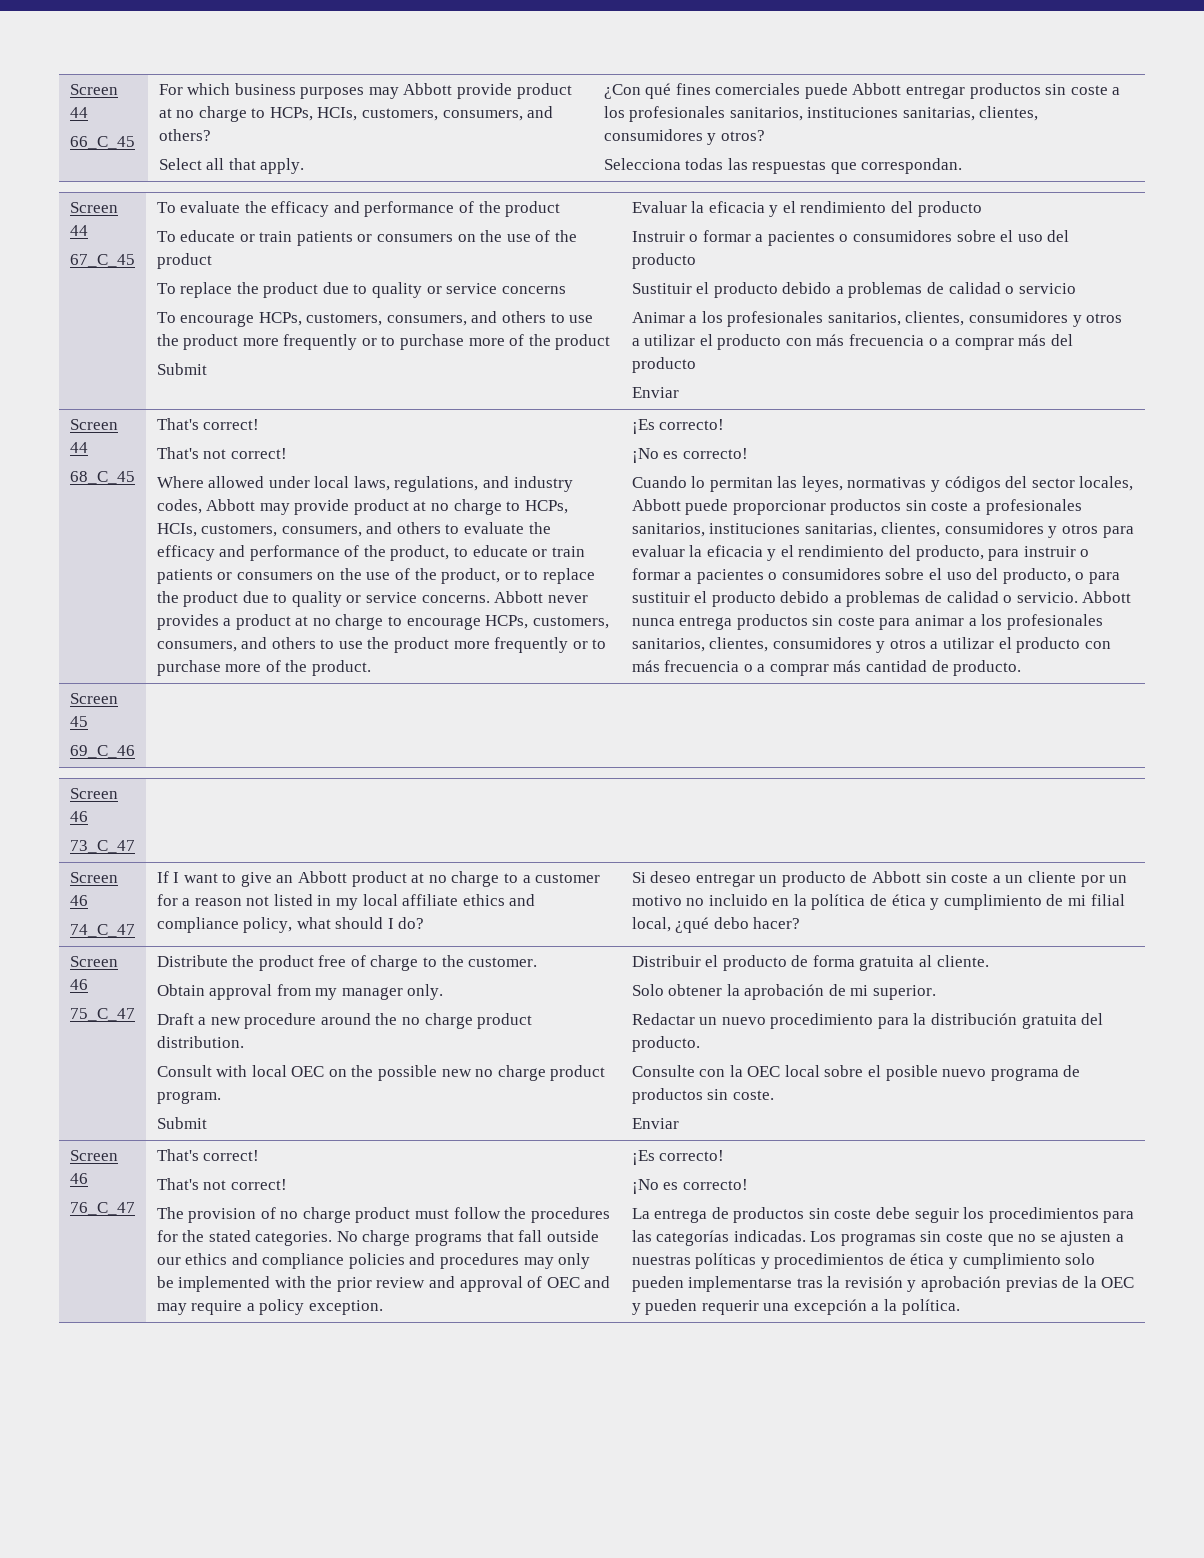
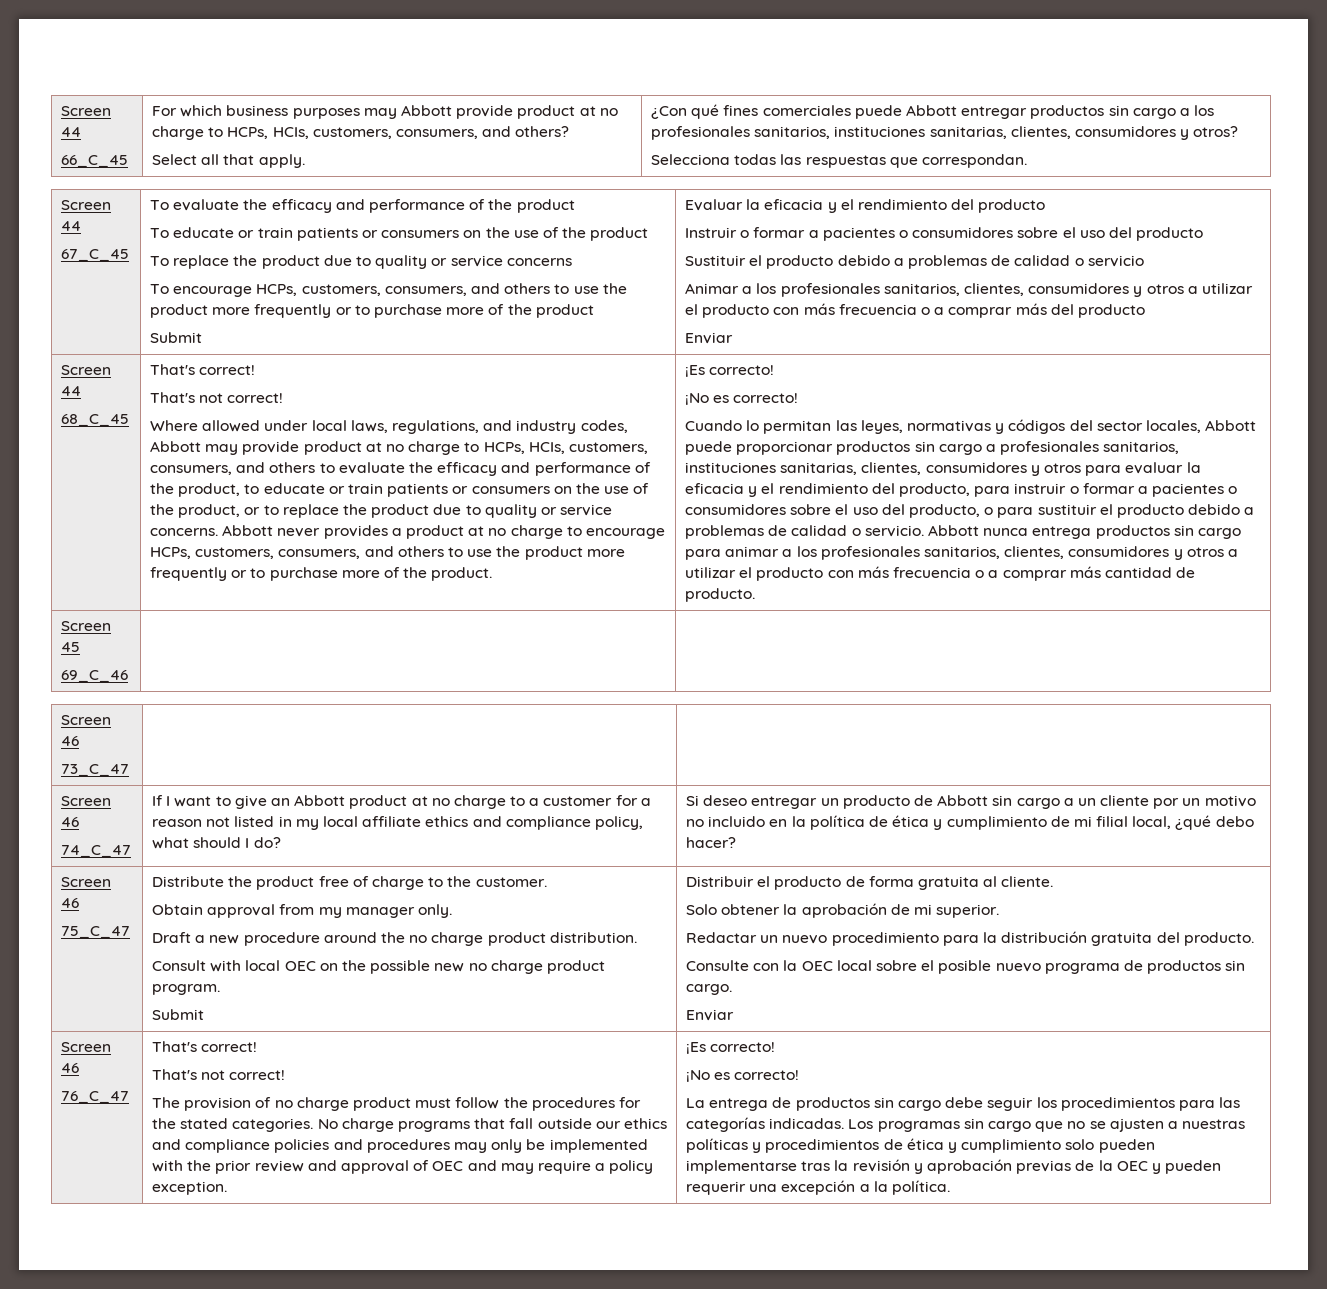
- ¿Con qué fines comerciales puede Abbott entregar productos sin coste a los profesionales sanitarios, instituciones sanitarias, clientes, consumidores y otros?
+ ¿Con qué fines comerciales puede Abbott entregar productos sin cargo a los profesionales sanitarios, instituciones sanitarias, clientes, consumidores y otros?
- Cuando lo permitan las leyes, normativas y códigos del sector locales, Abbott puede proporcionar productos sin coste a profesionales sanitarios, instituciones sanitarias, clientes, consumidores y otros para evaluar la eficacia y el rendimiento del producto, para instruir o formar a pacientes o consumidores sobre el uso del producto, o para sustituir el producto debido a problemas de calidad o servicio.
+ Cuando lo permitan las leyes, normativas y códigos del sector locales, Abbott puede proporcionar productos sin cargo a profesionales sanitarios, instituciones sanitarias, clientes, consumidores y otros para evaluar la eficacia y el rendimiento del producto, para instruir o formar a pacientes o consumidores sobre el uso del producto, o para sustituir el producto debido a problemas de calidad o servicio.
- Abbott nunca entrega productos sin coste para animar a los profesionales sanitarios, clientes, consumidores y otros a utilizar el producto con más frecuencia o a comprar más cantidad de producto.
+ Abbott nunca entrega productos sin cargo para animar a los profesionales sanitarios, clientes, consumidores y otros a utilizar el producto con más frecuencia o a comprar más cantidad de producto.
- Si deseo entregar un producto de Abbott sin coste a un cliente por un motivo no incluido en la política de ética y cumplimiento de mi filial local, ¿qué debo hacer?
+ Si deseo entregar un producto de Abbott sin cargo a un cliente por un motivo no incluido en la política de ética y cumplimiento de mi filial local, ¿qué debo hacer?
- Consulte con la OEC local sobre el posible nuevo programa de productos sin coste.
+ Consulte con la OEC local sobre el posible nuevo programa de productos sin cargo.
- La entrega de productos sin coste debe seguir los procedimientos para las categorías indicadas.
+ La entrega de productos sin cargo debe seguir los procedimientos para las categorías indicadas.
- Los programas sin coste que no se ajusten a nuestras políticas y procedimientos de ética y cumplimiento solo pueden implementarse tras la revisión y aprobación previas de la OEC y pueden requerir una excepción a la política.
+ Los programas sin cargo que no se ajusten a nuestras políticas y procedimientos de ética y cumplimiento solo pueden implementarse tras la revisión y aprobación previas de la OEC y pueden requerir una excepción a la política.

